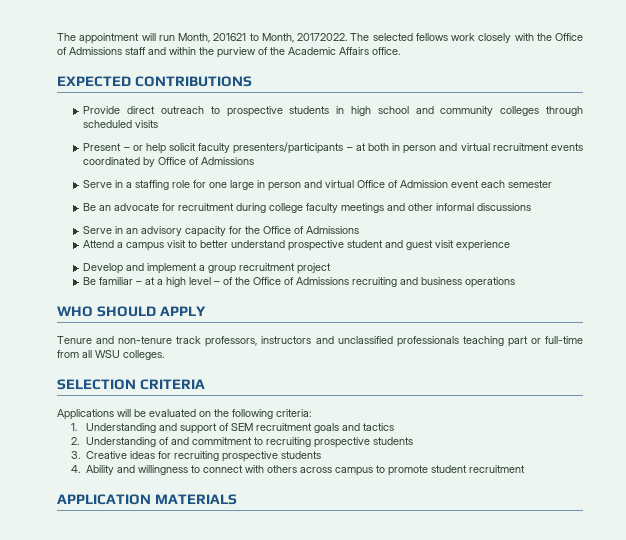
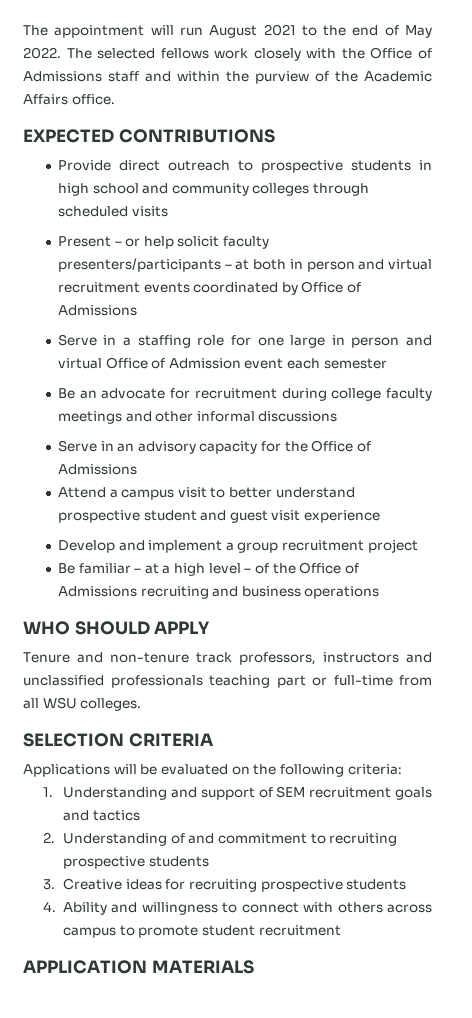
- The appointment will run Month, 201621 to Month, 20172022.
+ The appointment will run August 2021 to the end of May 2022.

